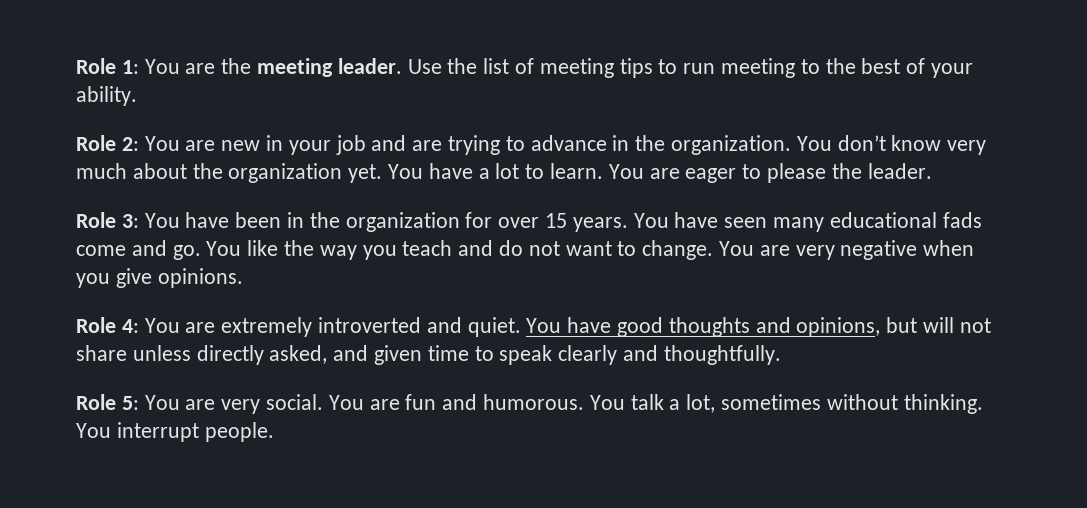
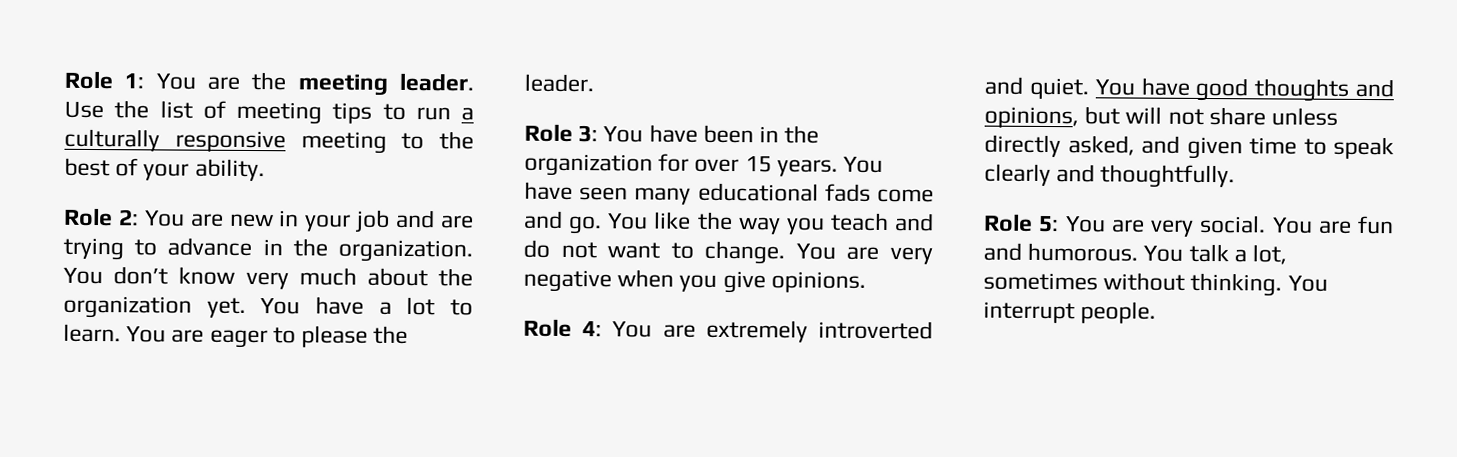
- Use the list of meeting tips to run meeting to the best of your ability.
+ Use the list of meeting tips to run a culturally responsive meeting to the best of your ability.

